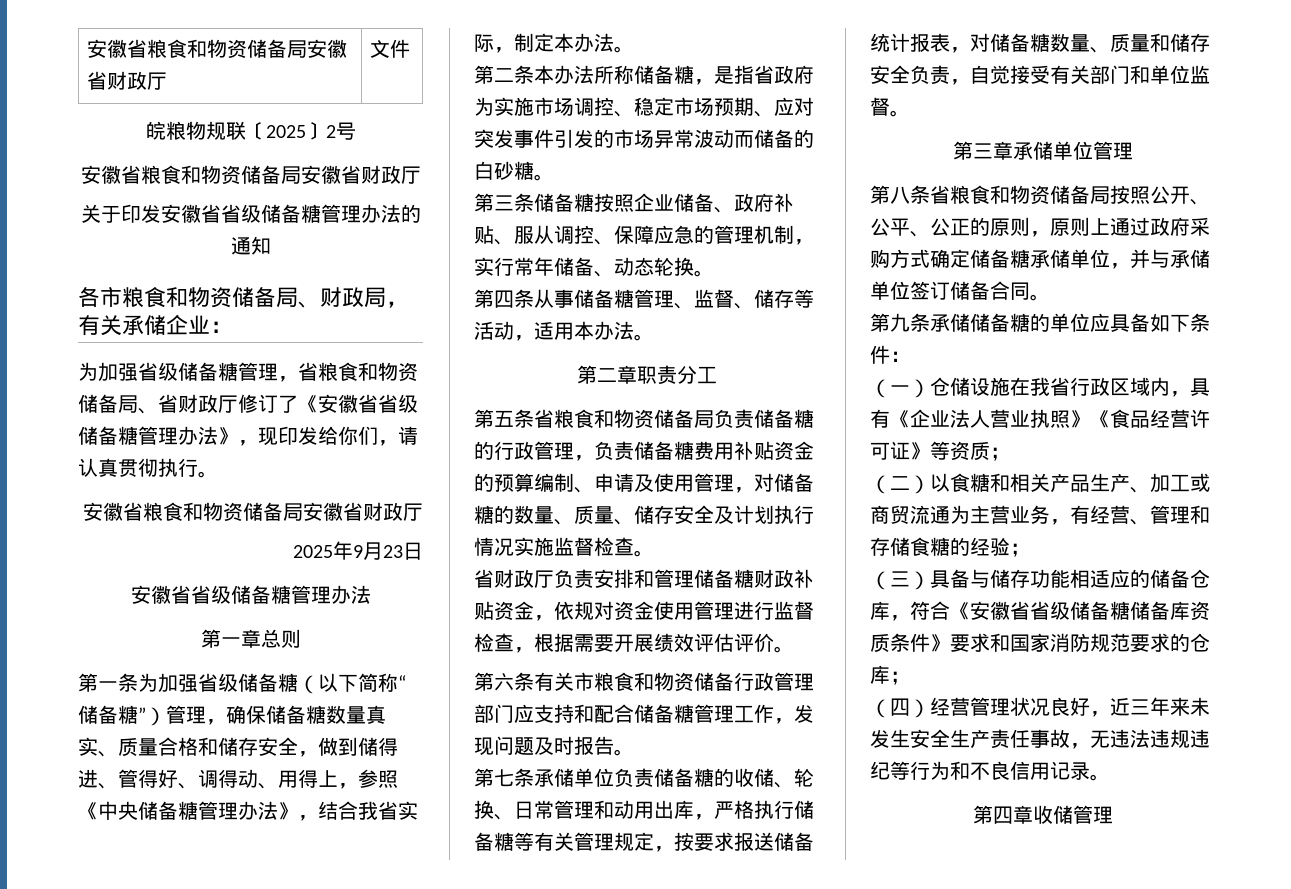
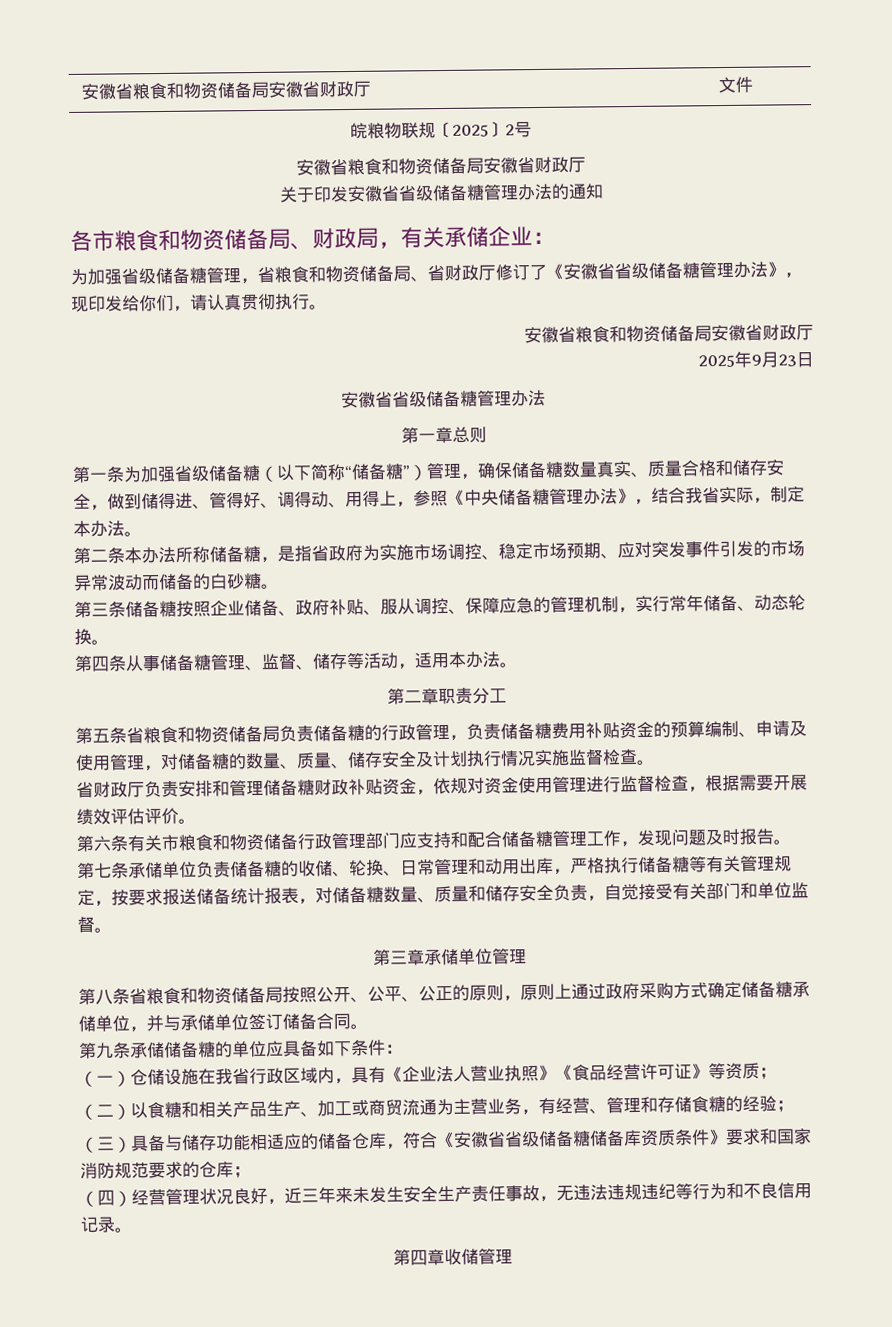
- 皖粮物规联〔2025〕2号
+ 皖粮物联规〔2025〕2号

